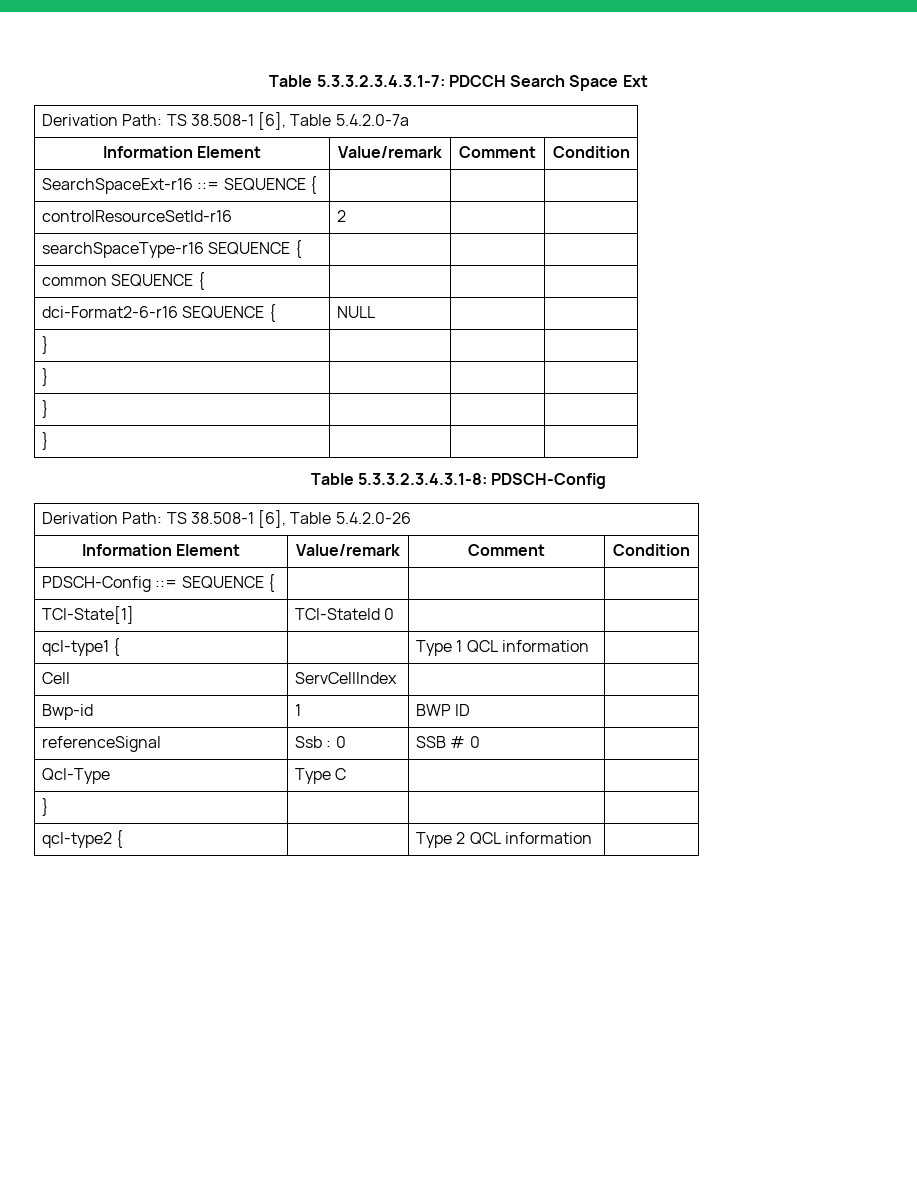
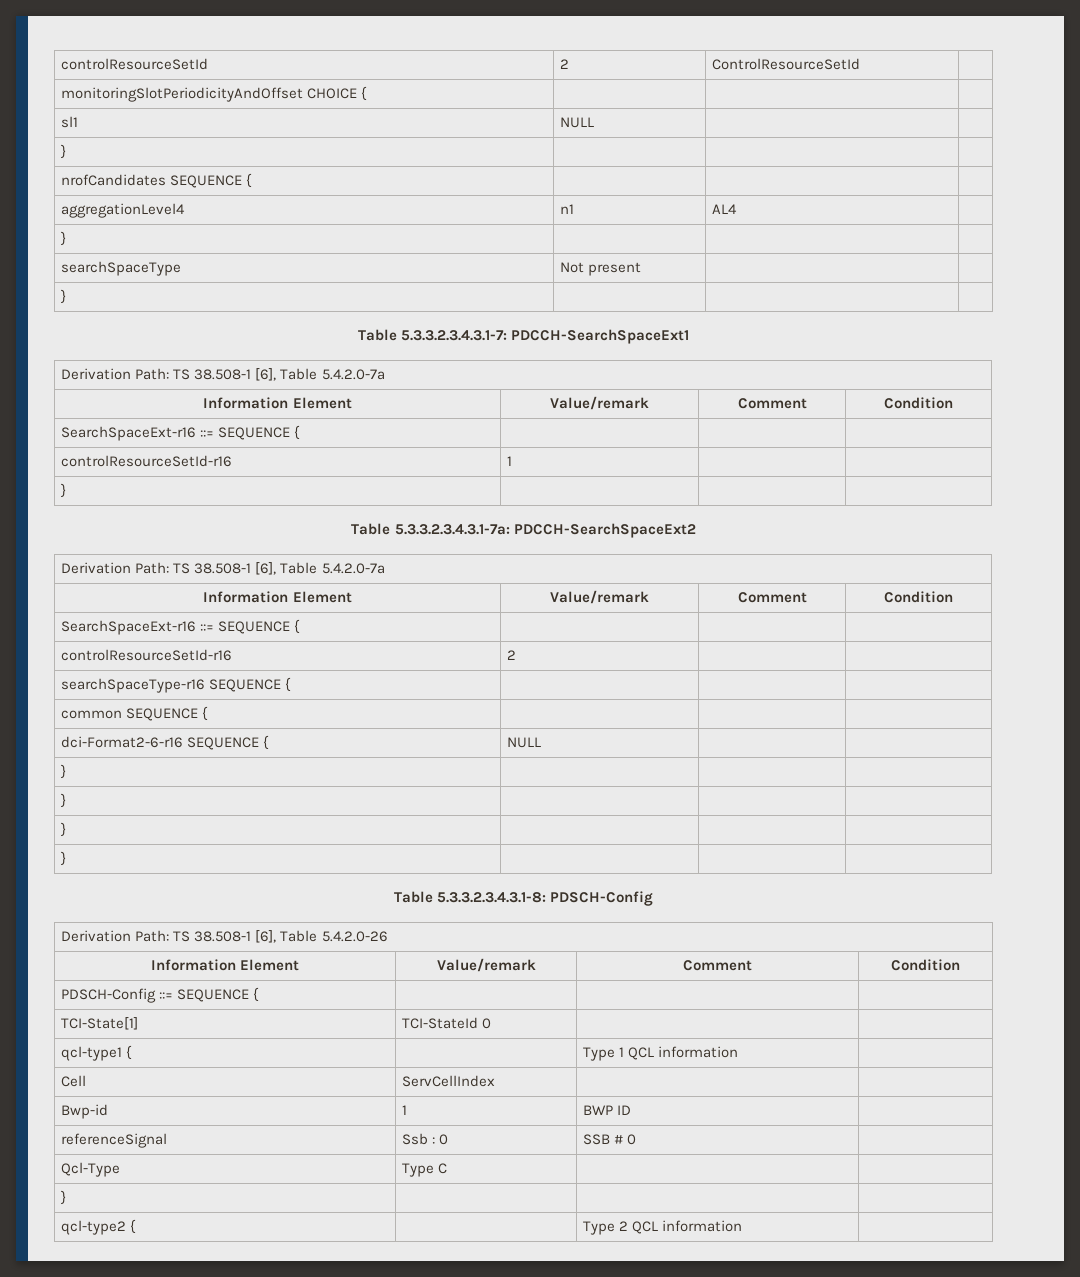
- Table 5.3.3.2.3.4.3.1-7: PDCCH Search Space Ext
+ controlResourceSetId | 2 | ControlResourceSetId |
+ monitoringSlotPeriodicityAndOffset CHOICE { | | |
+ sl1 | NULL | |
+ } | | |
+ nrofCandidates SEQUENCE { | | |
+ aggregationLevel4 | n1 | AL4 |
+ } | | |
+ searchSpaceType | Not present | |
+ } | | |
+ Table 5.3.3.2.3.4.3.1-7: PDCCH-SearchSpaceExt1
+ Derivation Path: TS 38.508-1 [6], Table 5.4.2.0-7a
+ Information Element | Value/remark | Comment | Condition
+ SearchSpaceExt-r16 ::= SEQUENCE { | | |
+ controlResourceSetId-r16 | 1 | |
+ } | | |
+ Table 5.3.3.2.3.4.3.1-7a: PDCCH-SearchSpaceExt2

